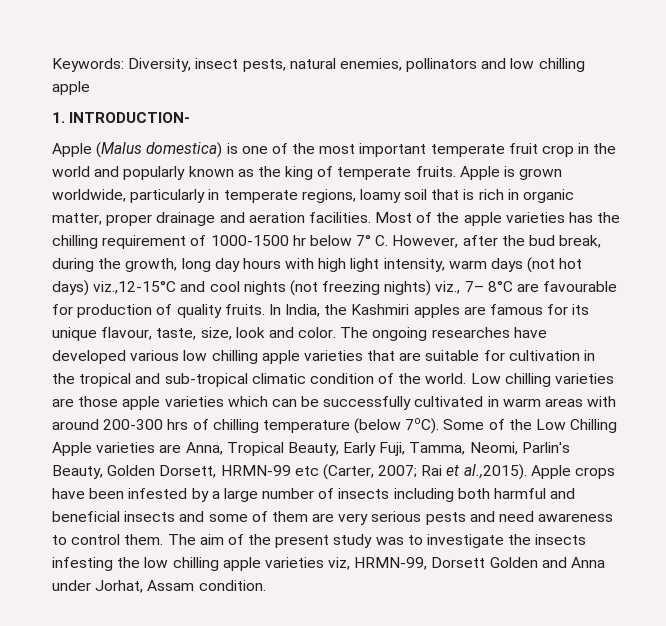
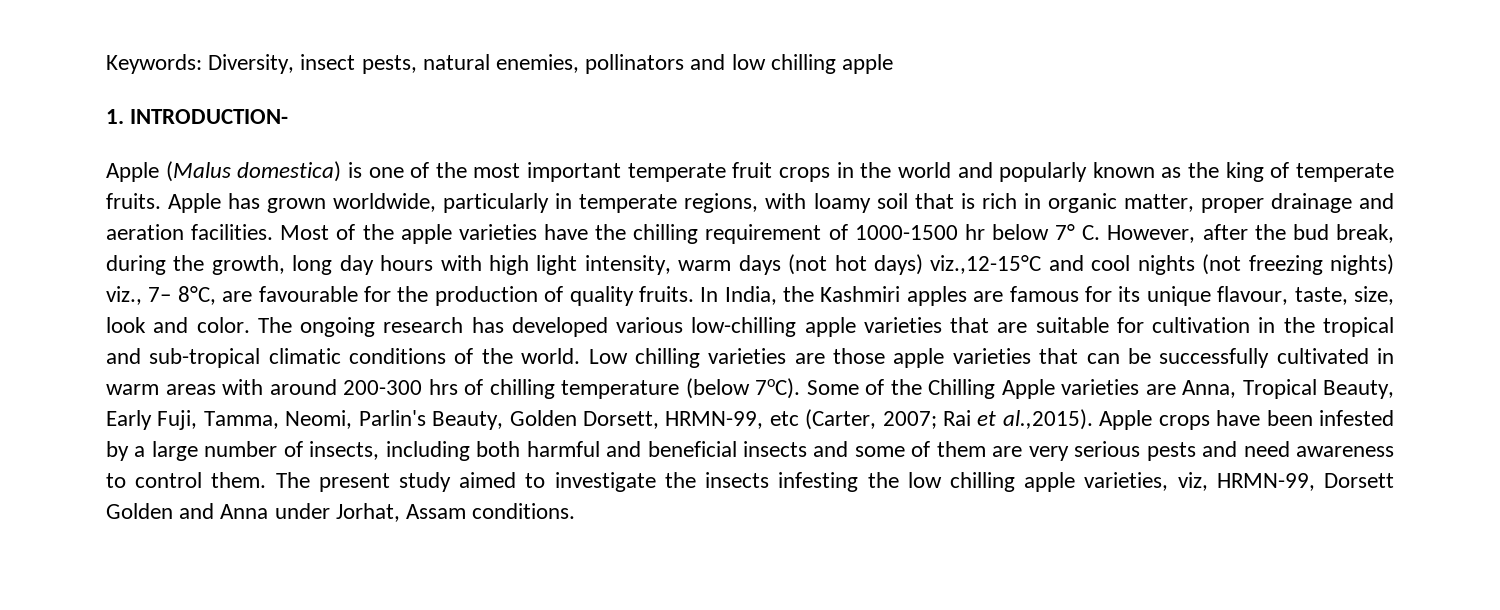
- Apple (Malus domestica) is one of the most important temperate fruit crop in the world and popularly known as the king of temperate fruits.
+ Apple (Malus domestica) is one of the most important temperate fruit crops in the world and popularly known as the king of temperate fruits.
- Apple is grown worldwide, particularly in temperate regions, loamy soil that is rich in organic matter, proper drainage and aeration facilities.
+ Apple has grown worldwide, particularly in temperate regions, with loamy soil that is rich in organic matter, proper drainage and aeration facilities.
- Most of the apple varieties has the chilling requirement of 1000-1500 hr below 7° C. However, after the bud break, during the growth, long day hours with high light intensity, warm days (not hot days) viz.,12-15°C and cool nights (not freezing nights) viz., 7– 8°C are favourable for production of quality fruits.
+ Most of the apple varieties have the chilling requirement of 1000-1500 hr below 7° C. However, after the bud break, during the growth, long day hours with high light intensity, warm days (not hot days) viz.,12-15°C and cool nights (not freezing nights) viz., 7– 8°C, are favourable for the production of quality fruits.
- The ongoing researches have developed various low chilling apple varieties that are suitable for cultivation in the tropical and sub-tropical climatic condition of the world.
+ The ongoing research has developed various low-chilling apple varieties that are suitable for cultivation in the tropical and sub-tropical climatic conditions of the world.
- Low chilling varieties are those apple varieties which can be successfully cultivated in warm areas with around 200-300 hrs of chilling temperature (below 7oC).
+ Low chilling varieties are those apple varieties that can be successfully cultivated in warm areas with around 200-300 hrs of chilling temperature (below 7oC).
- Some of the Low Chilling Apple varieties are Anna, Tropical Beauty, Early Fuji, Tamma, Neomi, Parlin's Beauty, Golden Dorsett, HRMN-99 etc (Carter, 2007; Rai et al.,2015). Apple crops have been infested by a large number of insects including both harmful and beneficial insects and some of them are very serious pests and need awareness to control them.
+ Some of the Chilling Apple varieties are Anna, Tropical Beauty, Early Fuji, Tamma, Neomi, Parlin's Beauty, Golden Dorsett, HRMN-99, etc (Carter, 2007; Rai et al.,2015). Apple crops have been infested by a large number of insects, including both harmful and beneficial insects and some of them are very serious pests and need awareness to control them.
- The aim of the present study was to investigate the insects infesting the low chilling apple varieties viz, HRMN-99, Dorsett Golden and Anna under Jorhat, Assam condition.
+ The present study aimed to investigate the insects infesting the low chilling apple varieties, viz, HRMN-99, Dorsett Golden and Anna under Jorhat, Assam conditions.

